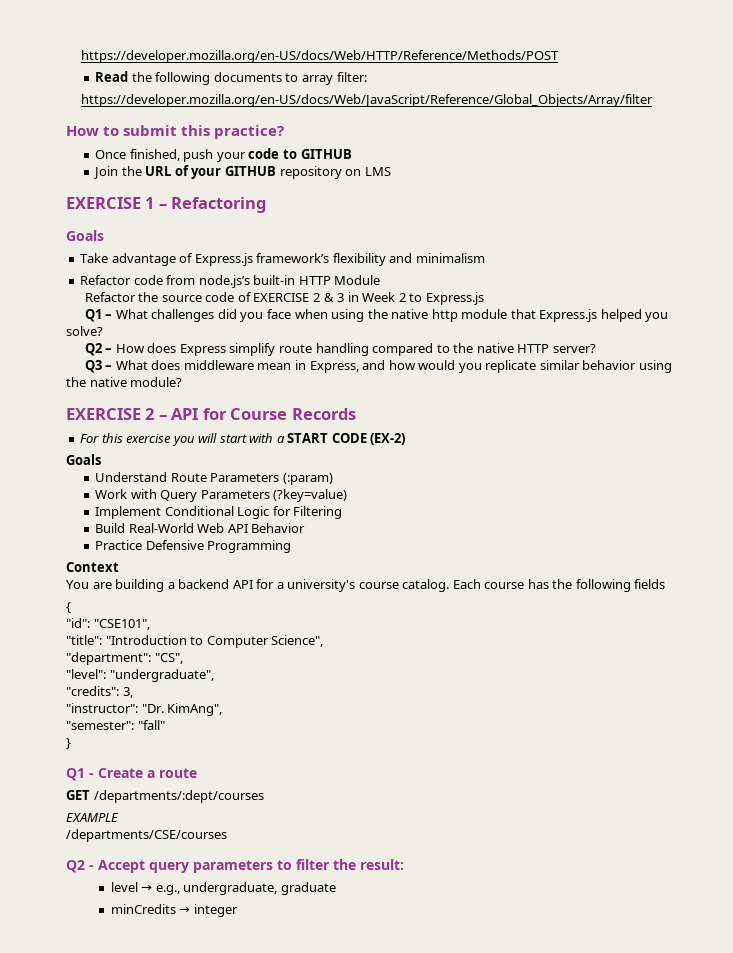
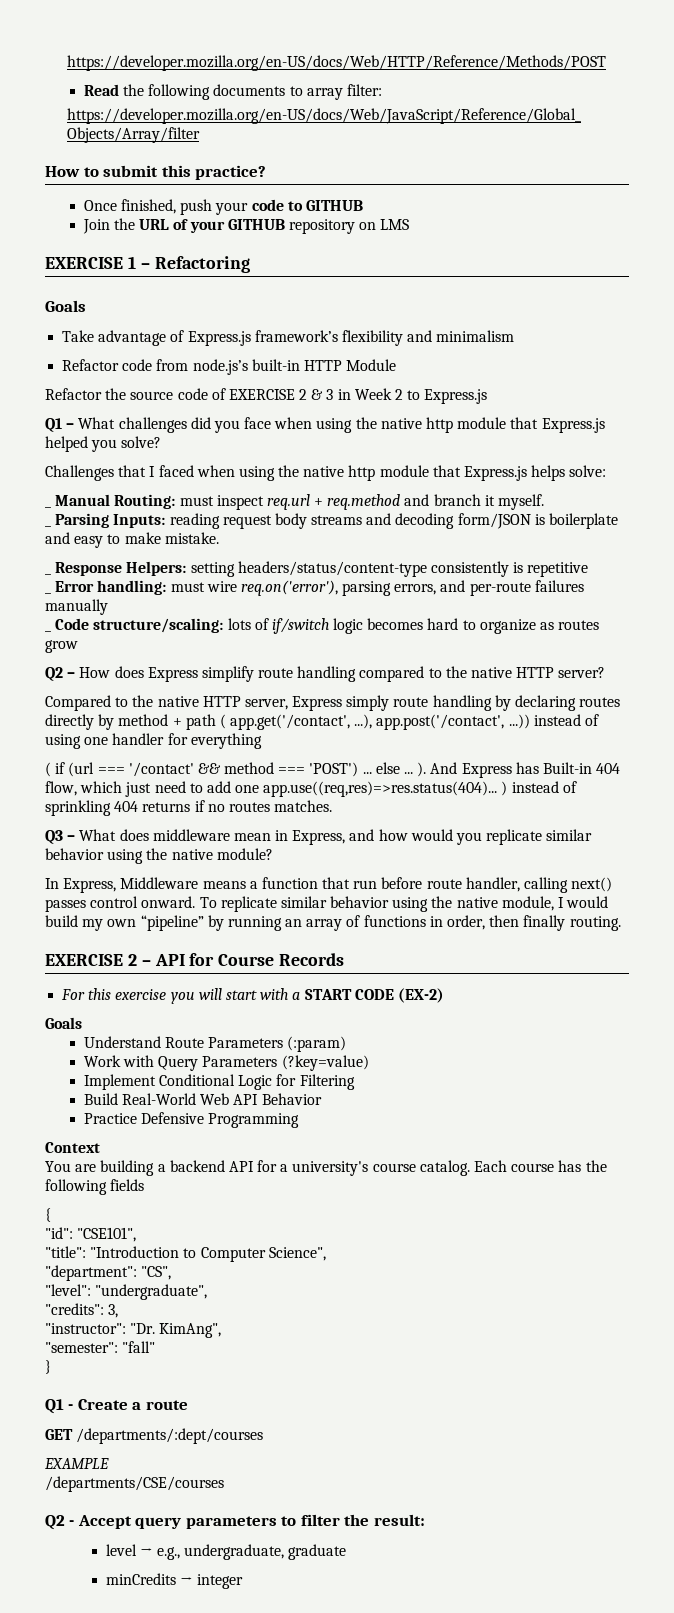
+ Challenges that I faced when using the native http module that Express.js helps solve:
+ _ Manual Routing: must inspect req.url + req.method and branch it myself.
+ _ Parsing Inputs: reading request body streams and decoding form/JSON is boilerplate and easy to make mistake.
+ _ Response Helpers: setting headers/status/content-type consistently is repetitive
+ _ Error handling: must wire req.on('error'), parsing errors, and per-route failures manually
+ _ Code structure/scaling: lots of if/switch logic becomes hard to organize as routes grow
+ Compared to the native HTTP server, Express simply route handling by declaring routes directly by method + path ( app.get('/contact', ...), app.post('/contact', ...)) instead of using one handler for everything
+ ( if (url === '/contact' && method === 'POST') ... else ... ). And Express has Built-in 404 flow, which just need to add one app.use((req,res)=>res.status(404)... ) instead of sprinkling 404 returns if no routes matches.
+ In Express, Middleware means a function that run before route handler, calling next() passes control onward. To replicate similar behavior using the native module, I would build my own “pipeline” by running an array of functions in order, then finally routing.

